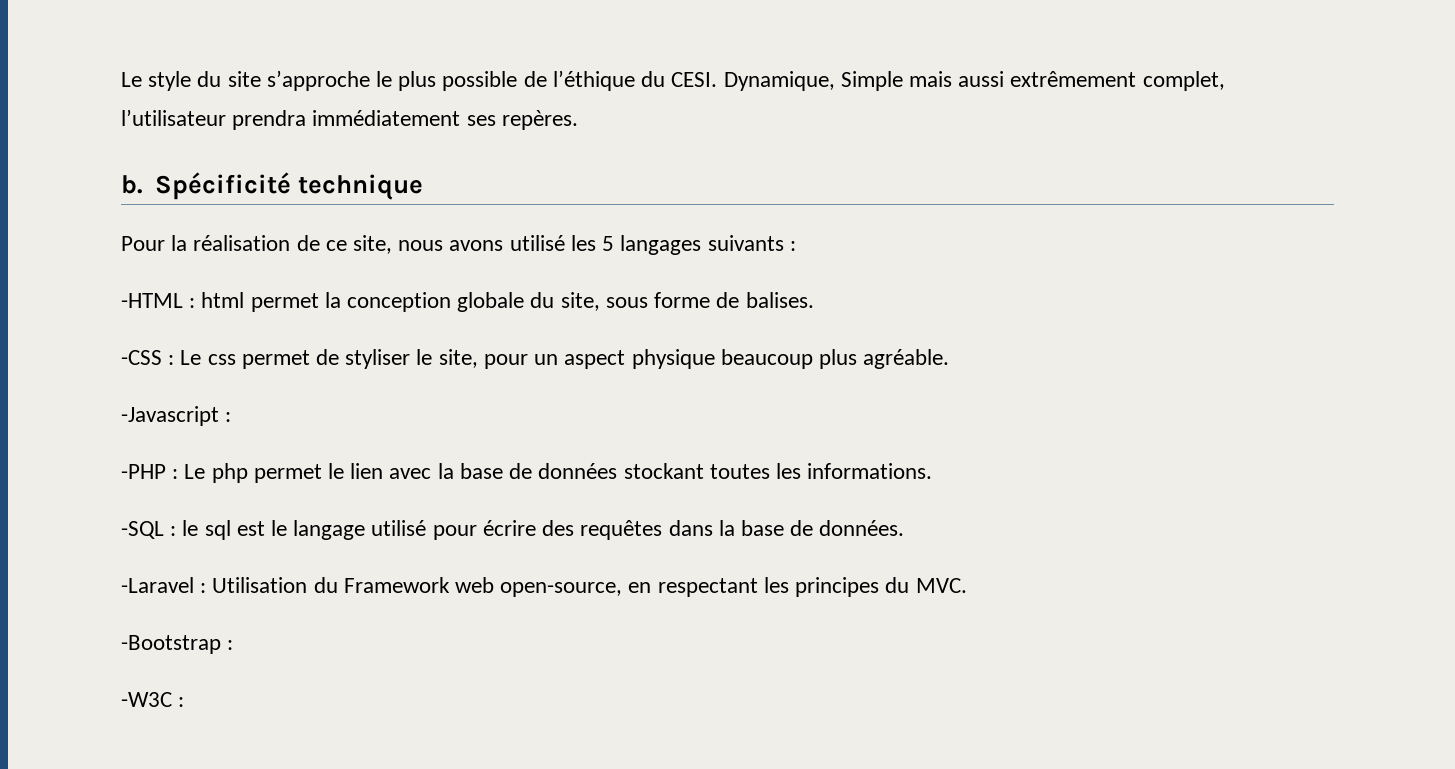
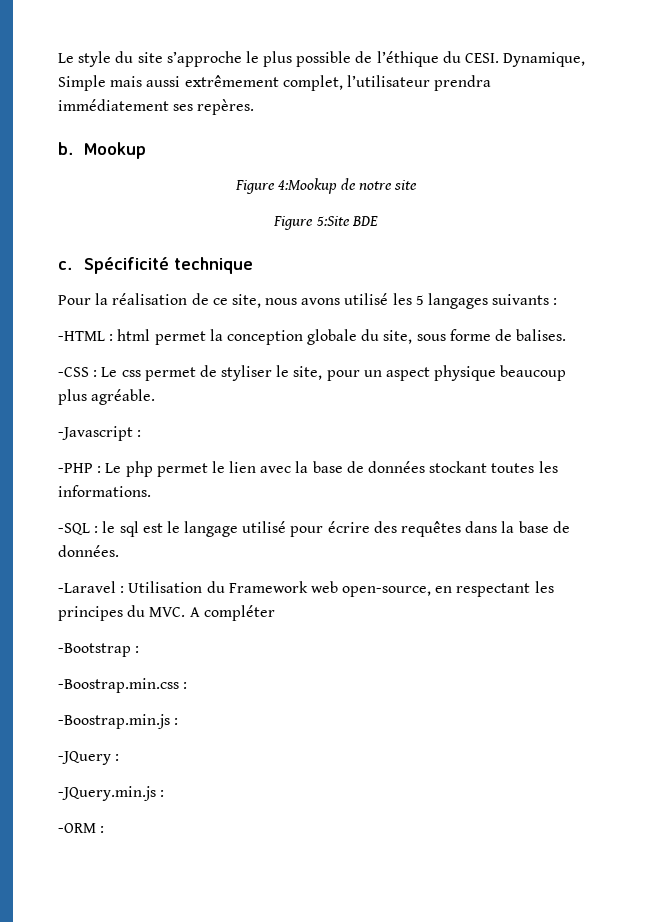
+ Mookup
+ Figure 4:Mookup de notre site
+ Figure 5:Site BDE
+ c.
- -Laravel : Utilisation du Framework web open-source, en respectant les principes du MVC.
+ -Laravel : Utilisation du Framework web open-source, en respectant les principes du MVC. A compléter
- -W3C :
+ -Boostrap.min.css :
+ -Boostrap.min.js :
+ -JQuery :
+ -JQuery.min.js :
+ -ORM :

